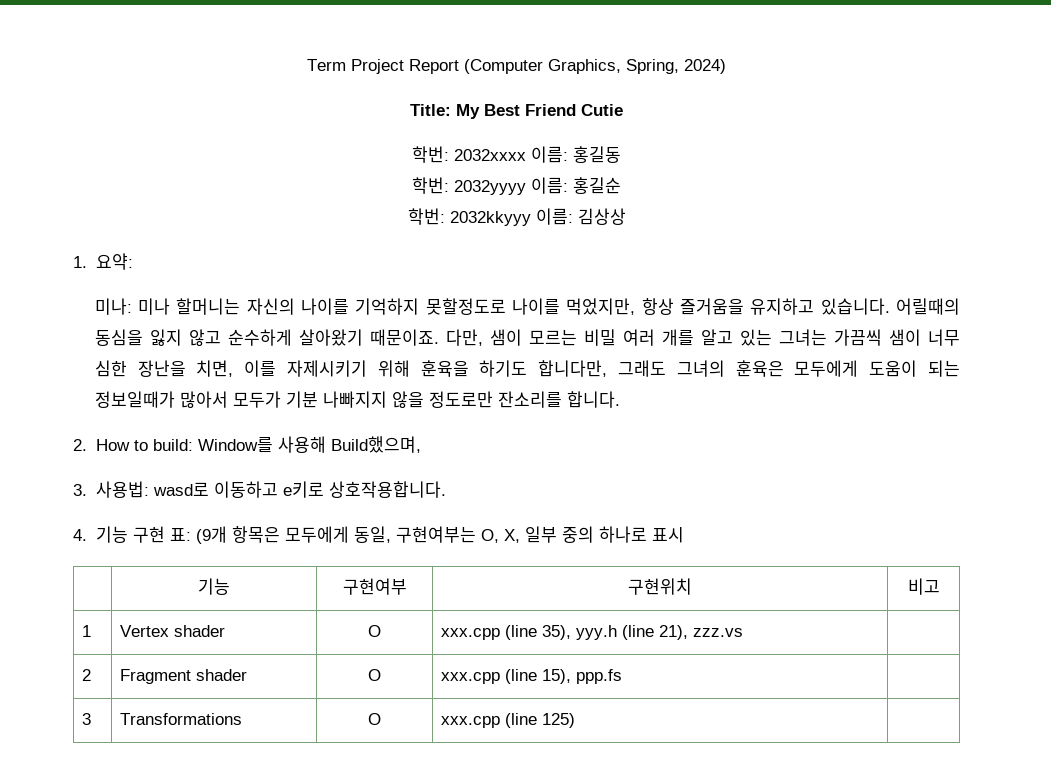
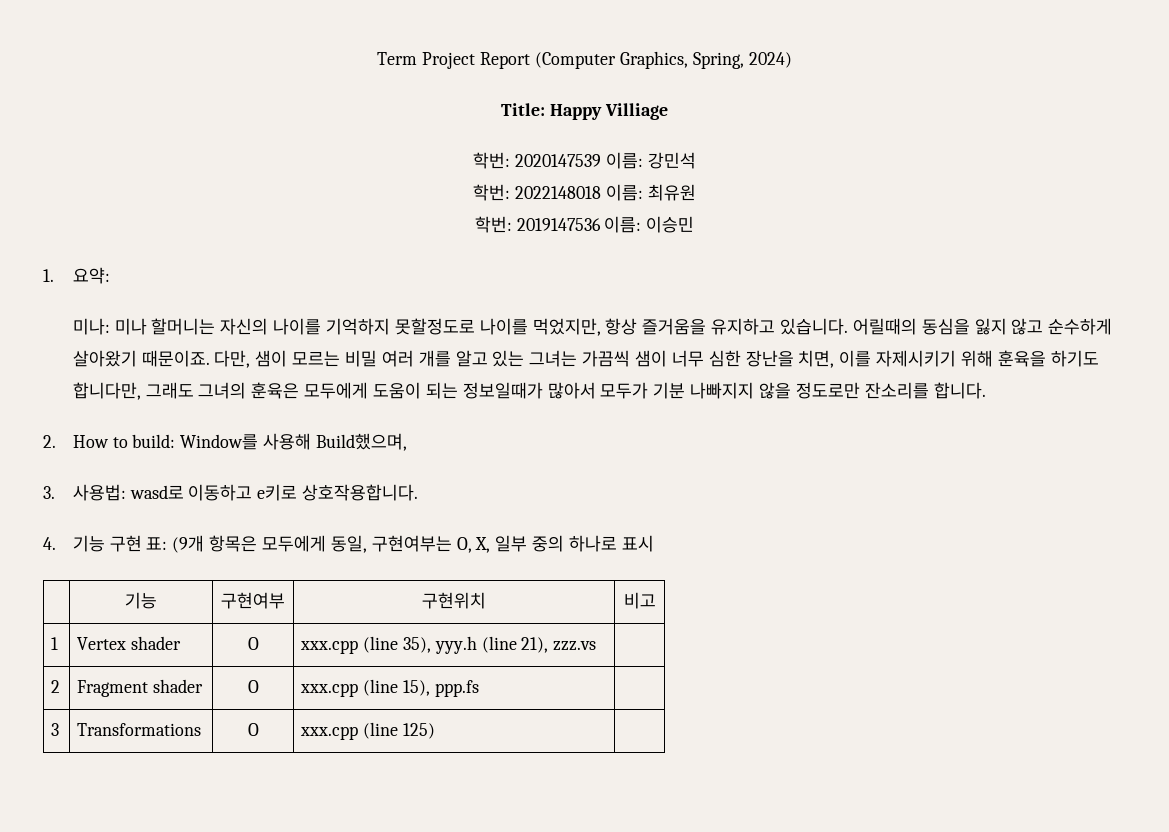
- Title: My Best Friend Cutie
- 학번: 2032xxxx 이름: 홍길동
- 학번: 2032yyyy 이름: 홍길순
- 학번: 2032kkyyy 이름: 김상상
+ Title: Happy Villiage
+ 학번: 2020147539 이름: 강민석
+ 학번: 2022148018 이름: 최유원
+ 학번: 2019147536 이름: 이승민

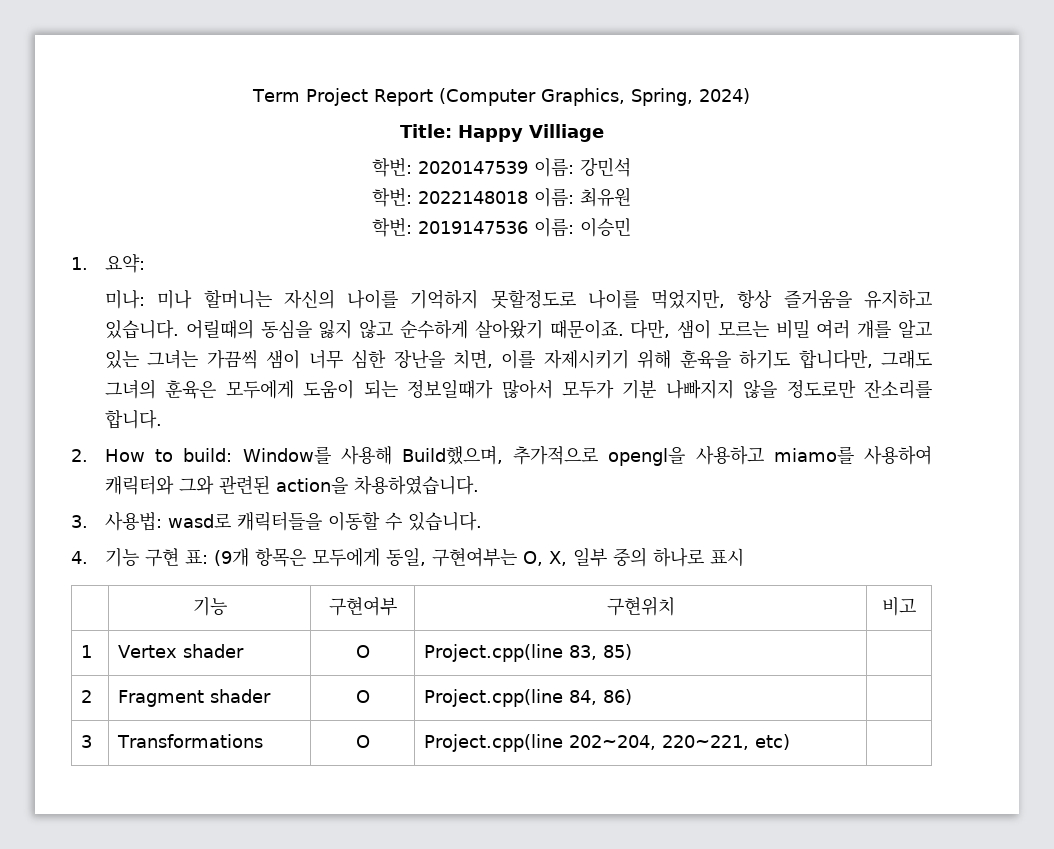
- 2. How to build: Window를 사용해 Build했으며,
+ 2. How to build: Window를 사용해 Build했으며, 추가적으로 opengl을 사용하고 miamo를 사용하여 캐릭터와 그와 관련된 action을 차용하였습니다.
- 3. 사용법: wasd로 이동하고 e키로 상호작용합니다.
+ 3. 사용법: wasd로 캐릭터들을 이동할 수 있습니다.
- 1 | Vertex shader | O | xxx.cpp (line 35), yyy.h (line 21), zzz.vs |
+ 1 | Vertex shader | O | Project.cpp(line 83, 85) |
- 2 | Fragment shader | O | xxx.cpp (line 15), ppp.fs |
+ 2 | Fragment shader | O | Project.cpp(line 84, 86) |
- 3 | Transformations | O | xxx.cpp (line 125) |
+ 3 | Transformations | O | Project.cpp(line 202~204, 220~221, etc) |

